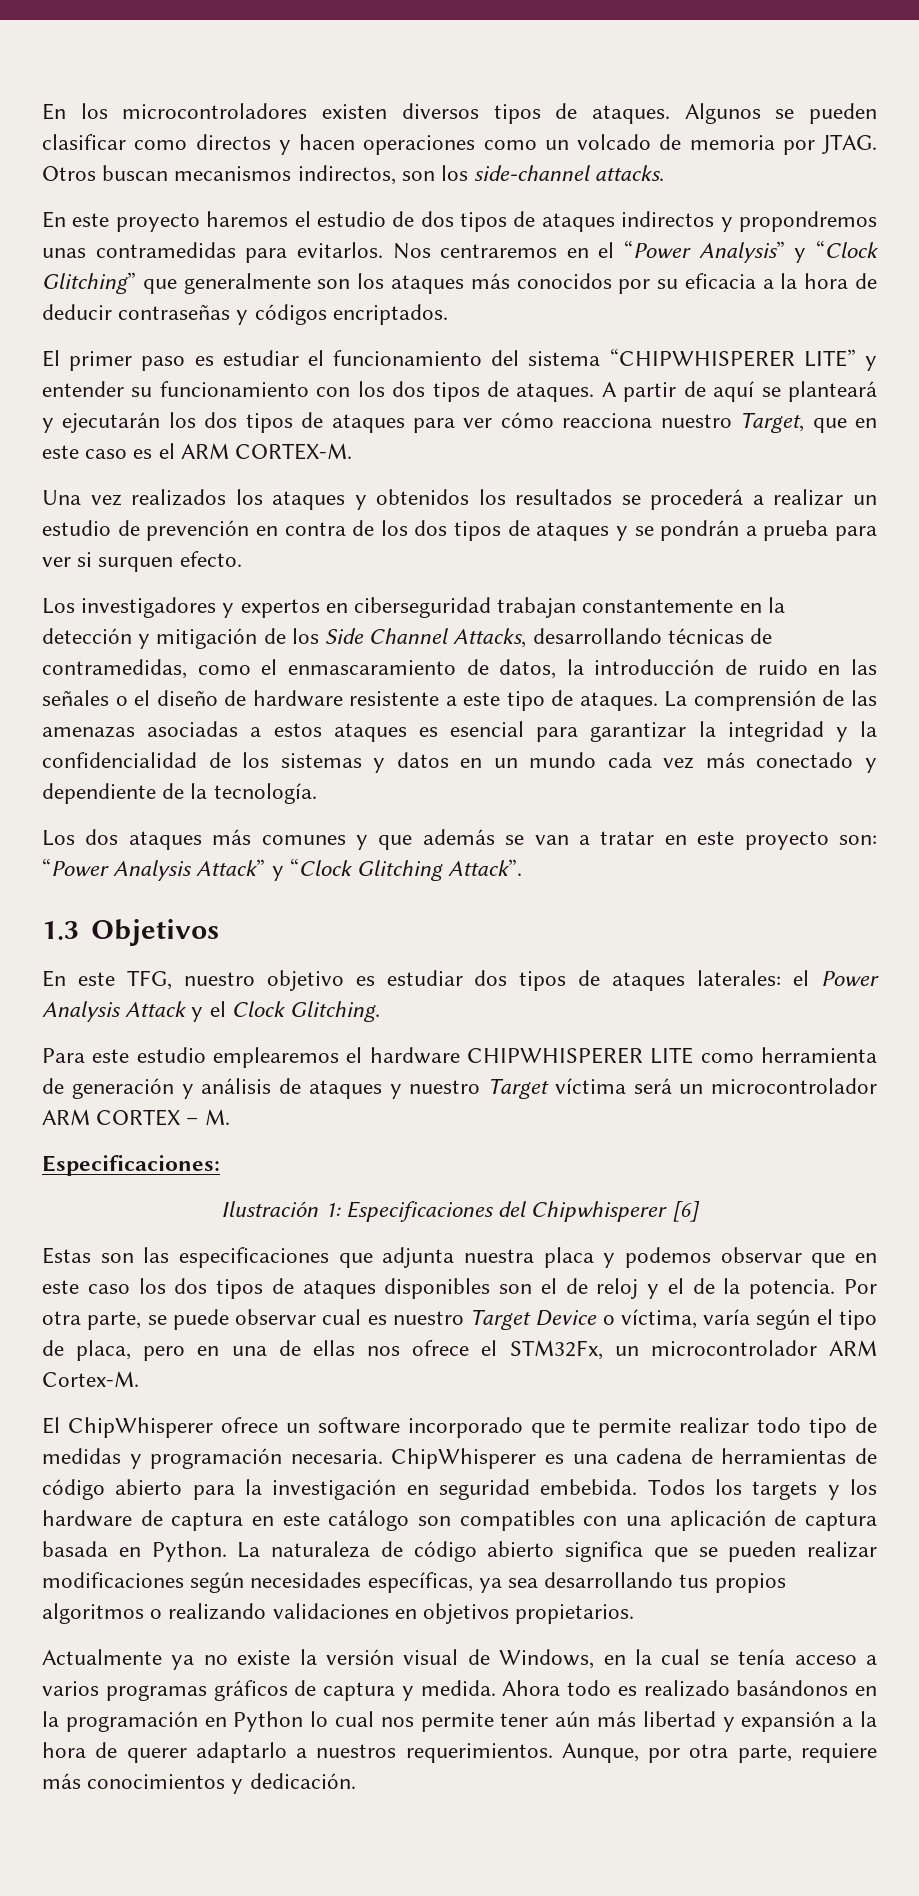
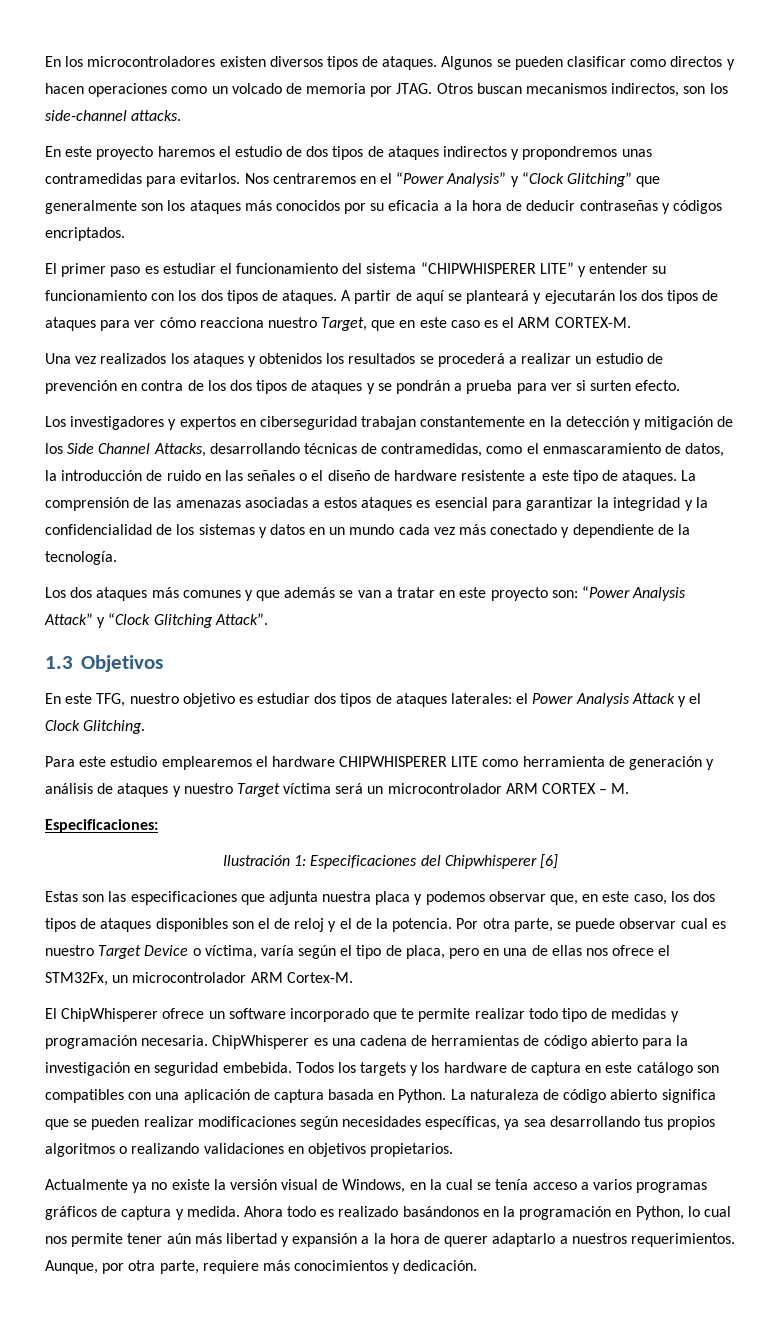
- Una vez realizados los ataques y obtenidos los resultados se procederá a realizar un estudio de prevención en contra de los dos tipos de ataques y se pondrán a prueba para ver si surquen efecto.
+ Una vez realizados los ataques y obtenidos los resultados se procederá a realizar un estudio de prevención en contra de los dos tipos de ataques y se pondrán a prueba para ver si surten efecto.
- Estas son las especificaciones que adjunta nuestra placa y podemos observar que en este caso los dos tipos de ataques disponibles son el de reloj y el de la potencia.
+ Estas son las especificaciones que adjunta nuestra placa y podemos observar que, en este caso, los dos tipos de ataques disponibles son el de reloj y el de la potencia.
- Ahora todo es realizado basándonos en la programación en Python lo cual nos permite tener aún más libertad y expansión a la hora de querer adaptarlo a nuestros requerimientos.
+ Ahora todo es realizado basándonos en la programación en Python, lo cual nos permite tener aún más libertad y expansión a la hora de querer adaptarlo a nuestros requerimientos.

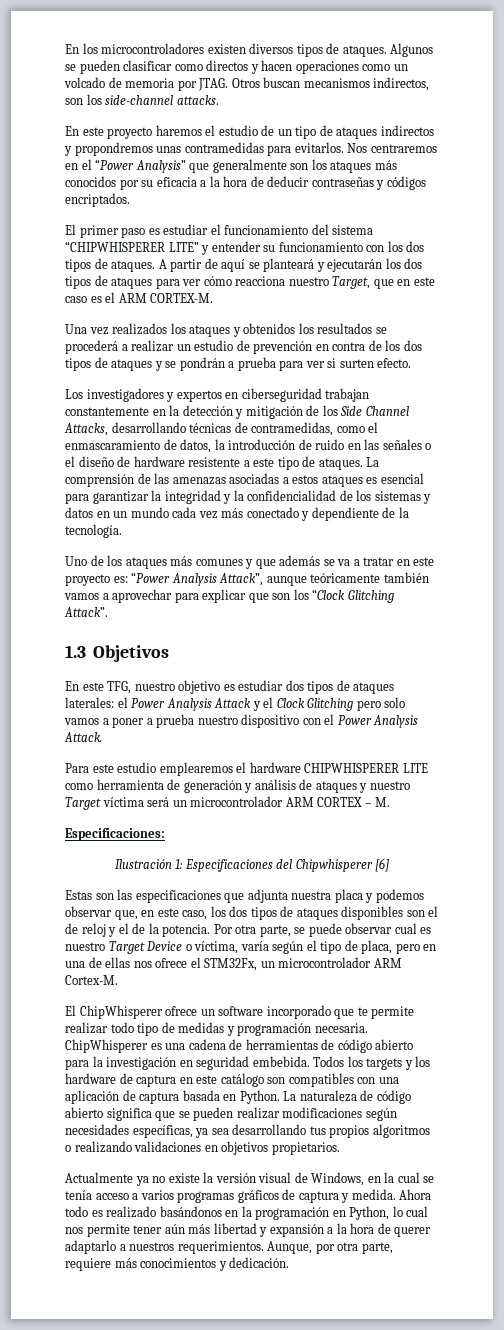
- En este proyecto haremos el estudio de dos tipos de ataques indirectos y propondremos unas contramedidas para evitarlos.
+ En este proyecto haremos el estudio de un tipo de ataques indirectos y propondremos unas contramedidas para evitarlos.
- Nos centraremos en el “Power Analysis” y “Clock Glitching” que generalmente son los ataques más conocidos por su eficacia a la hora de deducir contraseñas y códigos encriptados.
+ Nos centraremos en el “Power Analysis” que generalmente son los ataques más conocidos por su eficacia a la hora de deducir contraseñas y códigos encriptados.
- Los dos ataques más comunes y que además se van a tratar en este proyecto son: “Power Analysis Attack” y “Clock Glitching Attack”.
+ Uno de los ataques más comunes y que además se va a tratar en este proyecto es: “Power Analysis Attack”, aunque teóricamente también vamos a aprovechar para explicar que son los “Clock Glitching Attack”.
- En este TFG, nuestro objetivo es estudiar dos tipos de ataques laterales: el Power Analysis Attack y el Clock Glitching.
+ En este TFG, nuestro objetivo es estudiar dos tipos de ataques laterales: el Power Analysis Attack y el Clock Glitching pero solo vamos a poner a prueba nuestro dispositivo con el Power Analysis Attack.

